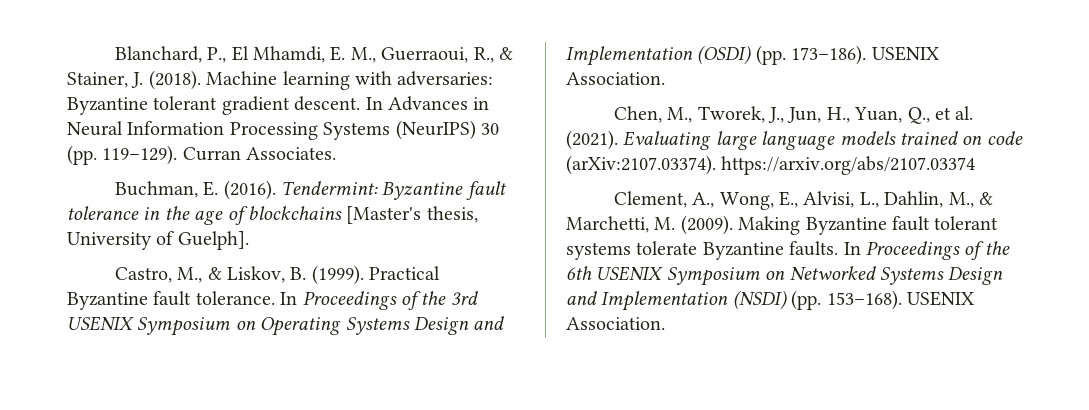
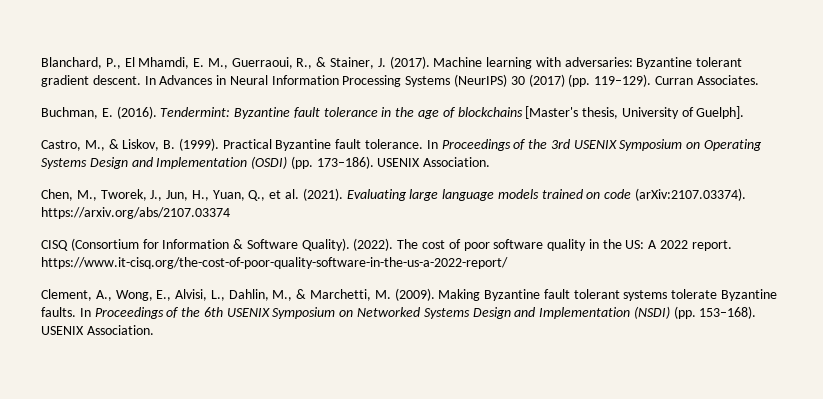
- Blanchard, P., El Mhamdi, E. M., Guerraoui, R., & Stainer, J. (2018).
+ Blanchard, P., El Mhamdi, E. M., Guerraoui, R., & Stainer, J. (2017).
- In Advances in Neural Information Processing Systems (NeurIPS) 30 (pp. 119–129).
+ In Advances in Neural Information Processing Systems (NeurIPS) 30 (2017) (pp. 119–129).
+ CISQ (Consortium for Information & Software Quality). (2022). The cost of poor software quality in the US: A 2022 report. https://www.it-cisq.org/the-cost-of-poor-quality-software-in-the-us-a-2022-report/

